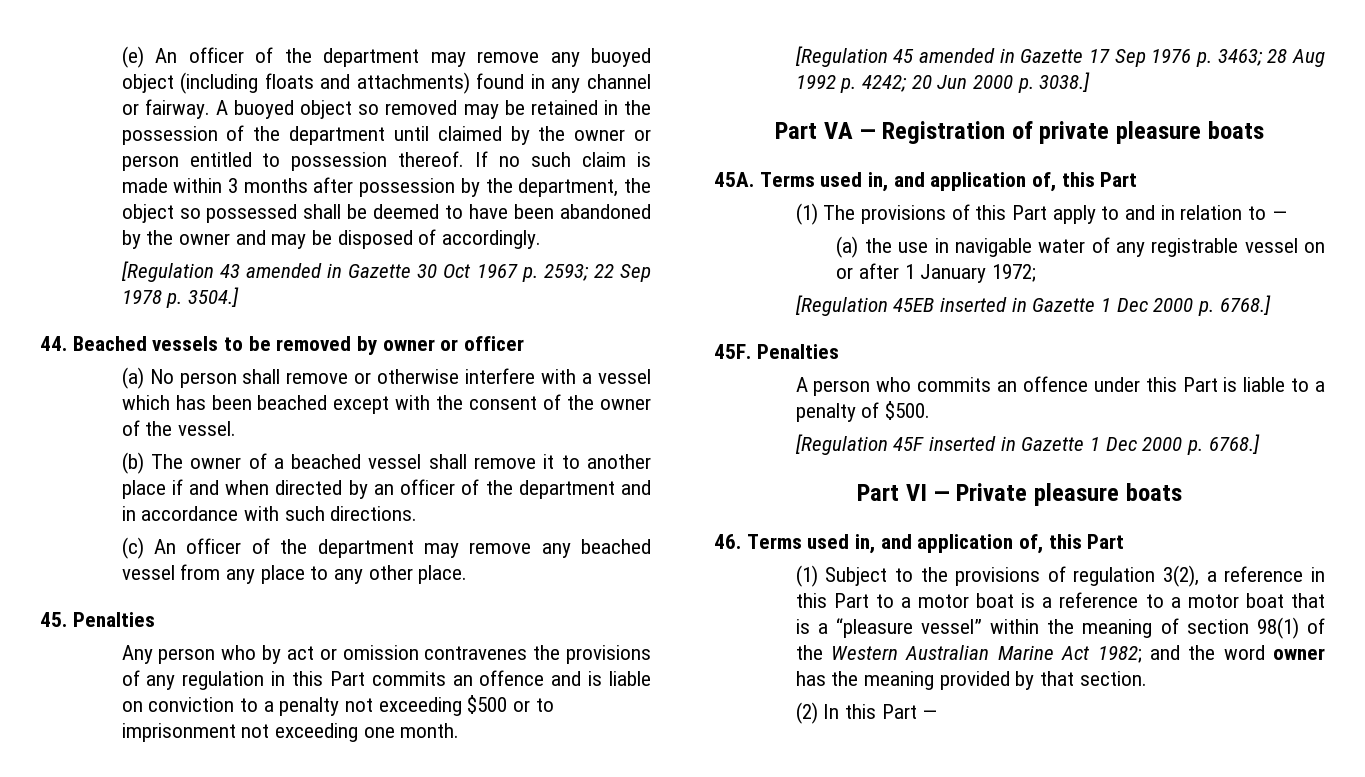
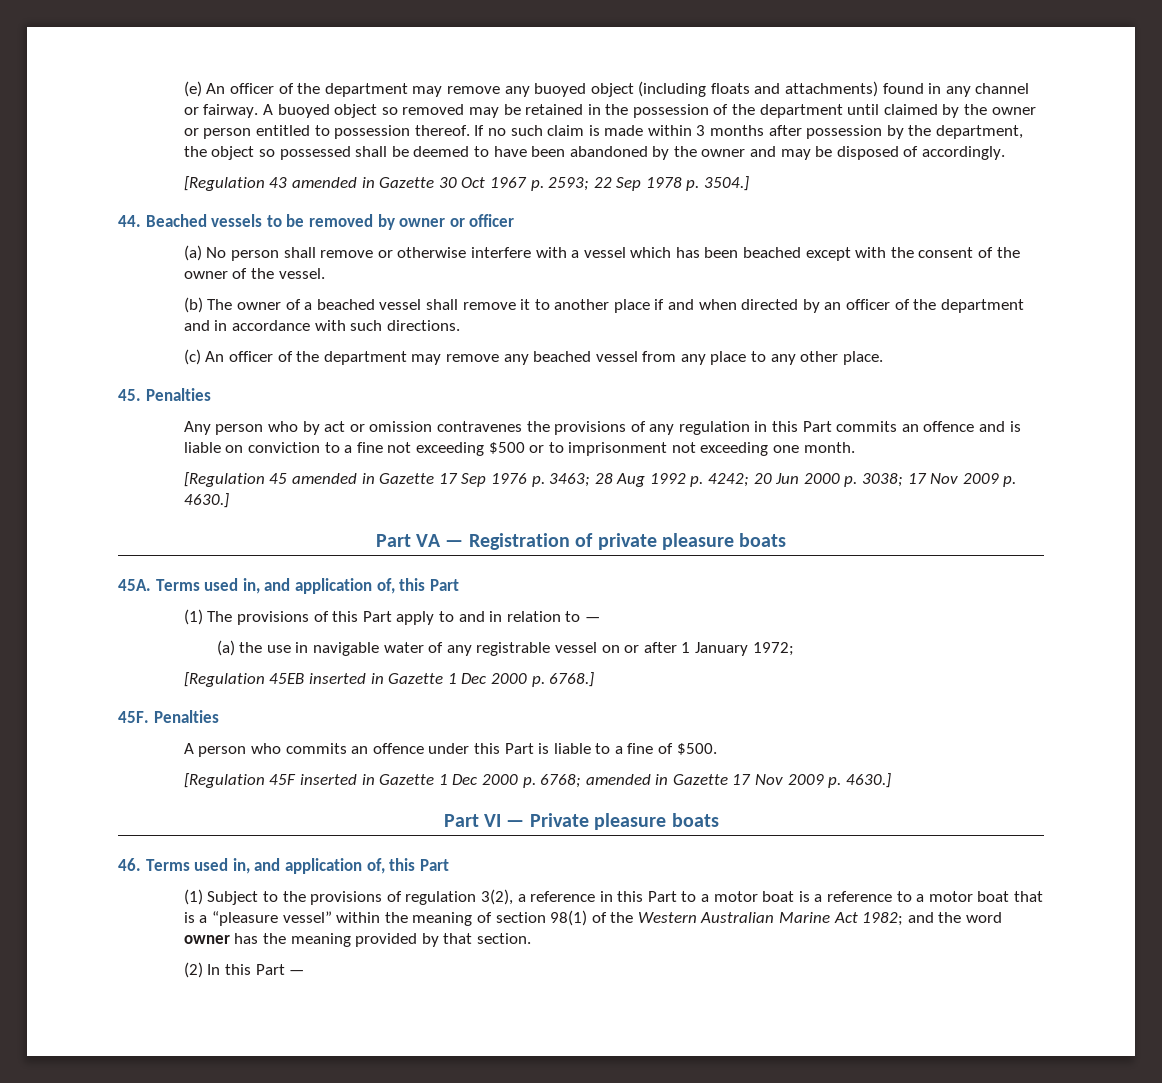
- Any person who by act or omission contravenes the provisions of any regulation in this Part commits an offence and is liable on conviction to a penalty not exceeding $500 or to imprisonment not exceeding one month.
+ Any person who by act or omission contravenes the provisions of any regulation in this Part commits an offence and is liable on conviction to a fine not exceeding $500 or to imprisonment not exceeding one month.
- [Regulation 45 amended in Gazette 17 Sep 1976 p. 3463; 28 Aug 1992 p. 4242; 20 Jun 2000 p. 3038.]
+ [Regulation 45 amended in Gazette 17 Sep 1976 p. 3463; 28 Aug 1992 p. 4242; 20 Jun 2000 p. 3038; 17 Nov 2009 p. 4630.]
- A person who commits an offence under this Part is liable to a penalty of $500.
+ A person who commits an offence under this Part is liable to a fine of $500.
- [Regulation 45F inserted in Gazette 1 Dec 2000 p. 6768.]
+ [Regulation 45F inserted in Gazette 1 Dec 2000 p. 6768; amended in Gazette 17 Nov 2009 p. 4630.]

